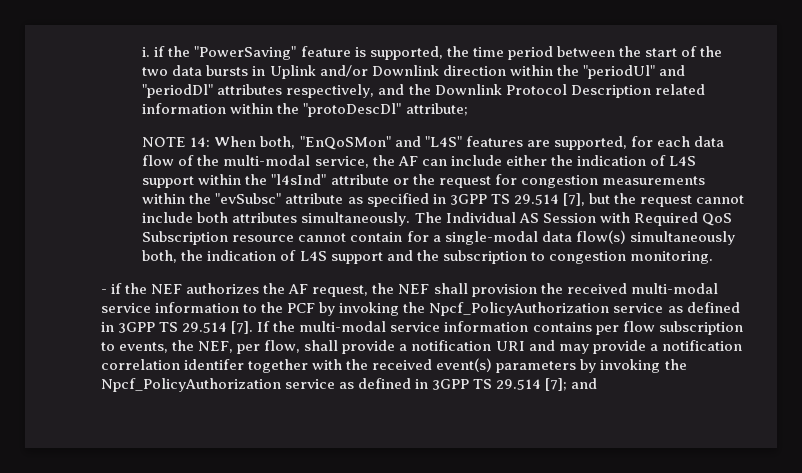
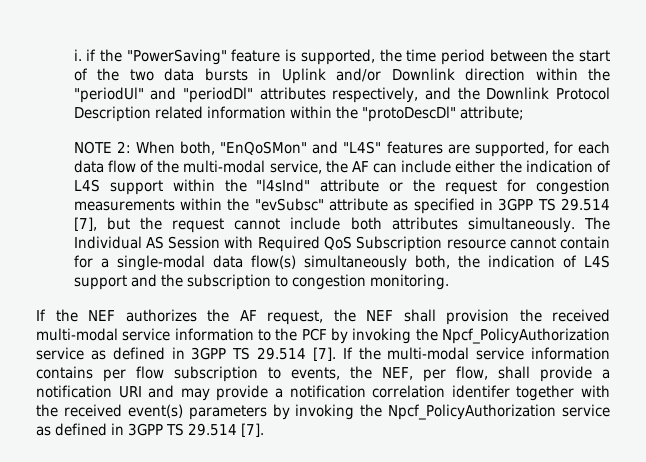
- NOTE 14: When both, "EnQoSMon" and "L4S" features are supported, for each data flow of the multi-modal service, the AF can include either the indication of L4S support within the "l4sInd" attribute or the request for congestion measurements within the "evSubsc" attribute as specified in 3GPP TS 29.514 [7], but the request cannot include both attributes simultaneously.
+ NOTE 2: When both, "EnQoSMon" and "L4S" features are supported, for each data flow of the multi-modal service, the AF can include either the indication of L4S support within the "l4sInd" attribute or the request for congestion measurements within the "evSubsc" attribute as specified in 3GPP TS 29.514 [7], but the request cannot include both attributes simultaneously.
- - if the NEF authorizes the AF request, the NEF shall provision the received multi-modal service information to the PCF by invoking the Npcf_PolicyAuthorization service as defined in 3GPP TS 29.514 [7].
+ If the NEF authorizes the AF request, the NEF shall provision the received multi-modal service information to the PCF by invoking the Npcf_PolicyAuthorization service as defined in 3GPP TS 29.514 [7].
- If the multi-modal service information contains per flow subscription to events, the NEF, per flow, shall provide a notification URI and may provide a notification correlation identifer together with the received event(s) parameters by invoking the Npcf_PolicyAuthorization service as defined in 3GPP TS 29.514 [7]; and
+ If the multi-modal service information contains per flow subscription to events, the NEF, per flow, shall provide a notification URI and may provide a notification correlation identifer together with the received event(s) parameters by invoking the Npcf_PolicyAuthorization service as defined in 3GPP TS 29.514 [7].

